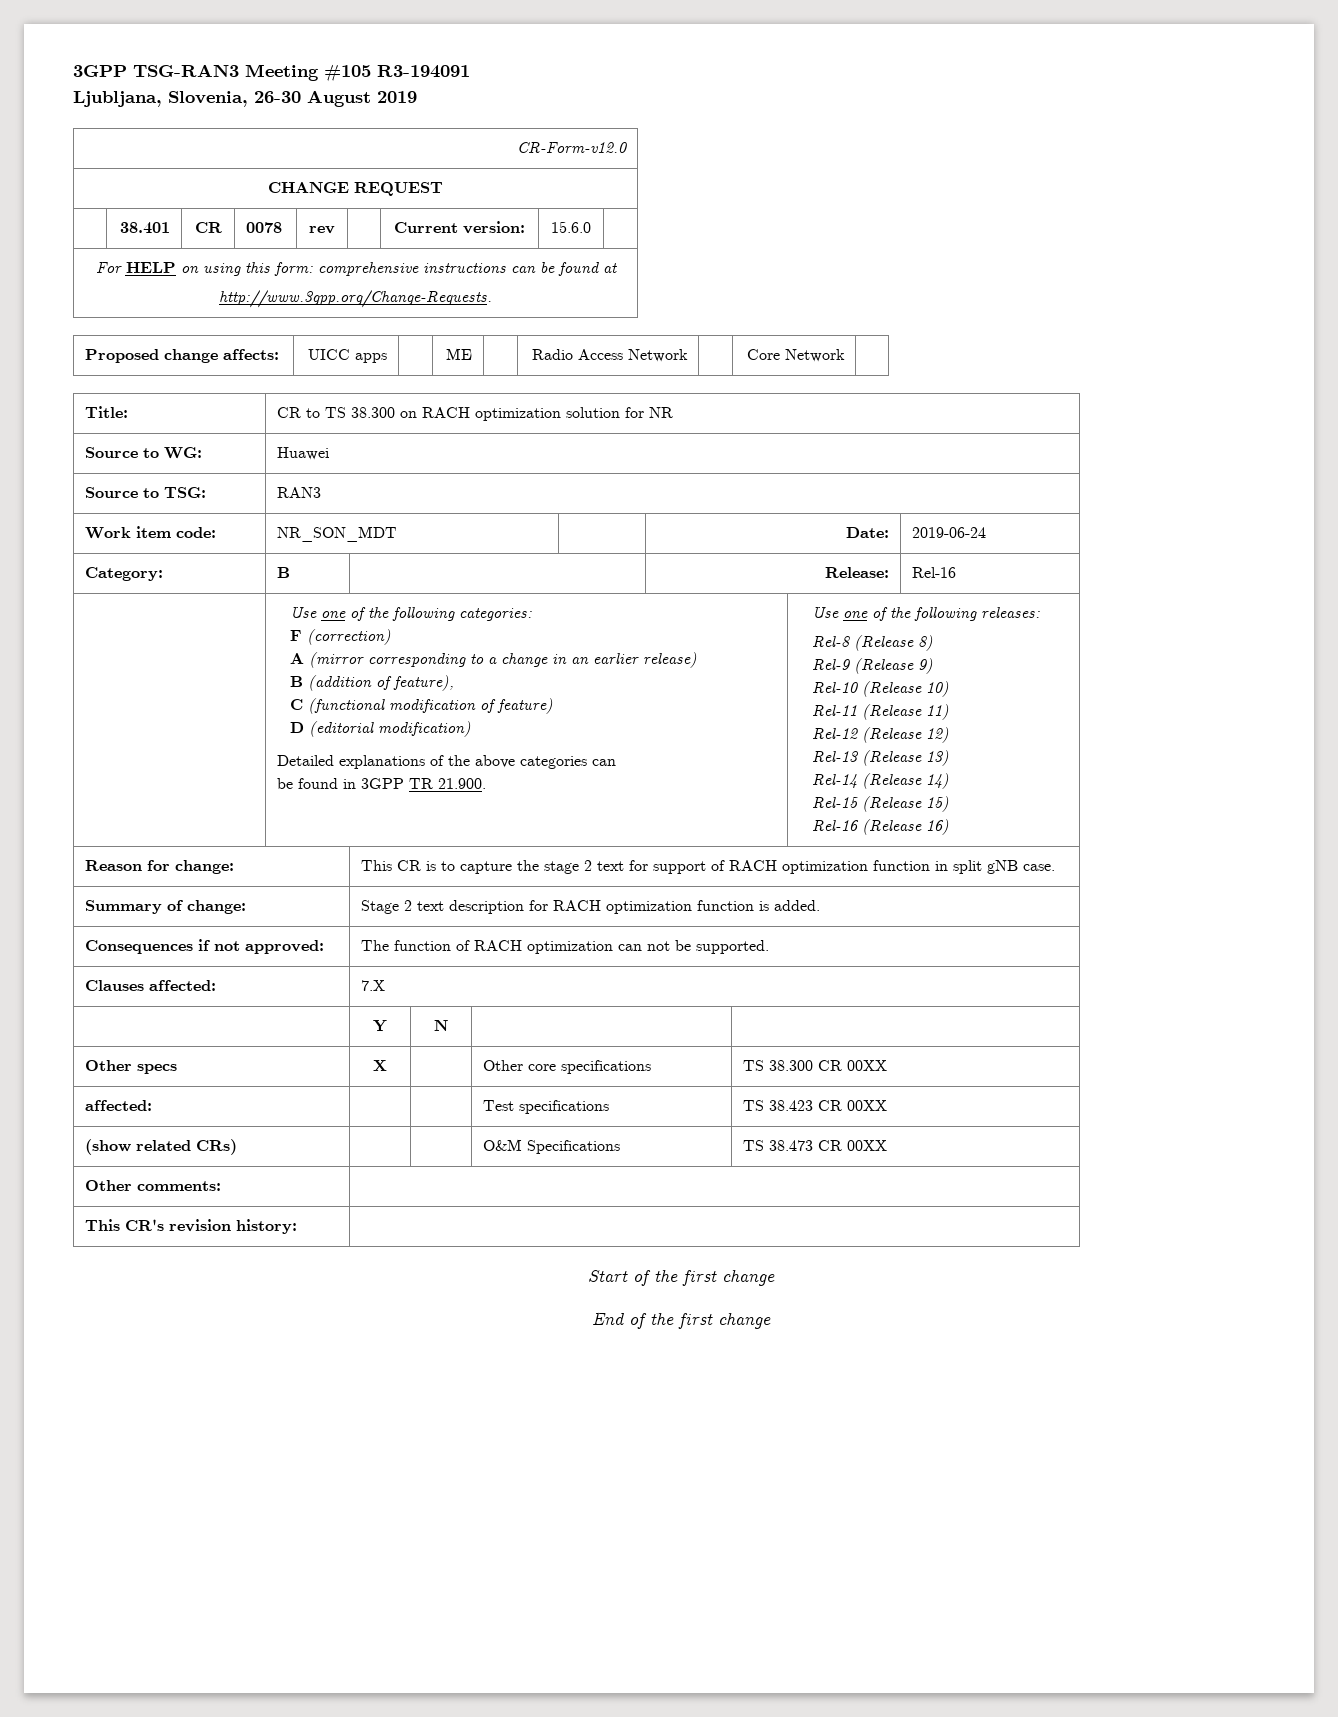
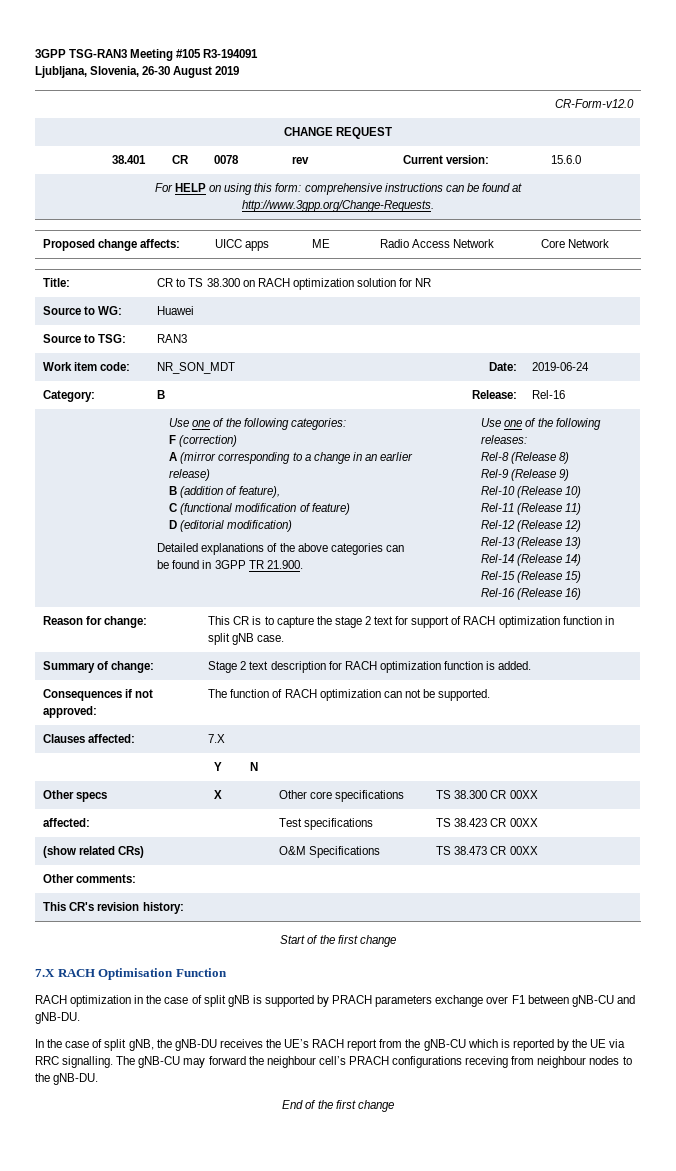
+ 7.X RACH Optimisation Function
+ RACH optimization in the case of split gNB is supported by PRACH parameters exchange over F1 between gNB-CU and gNB-DU.
+ In the case of split gNB, the gNB-DU receives the UE’s RACH report from the gNB-CU which is reported by the UE via RRC signalling. The gNB-CU may forward the neighbour cell’s PRACH configurations receving from neighbour nodes to the gNB-DU.

